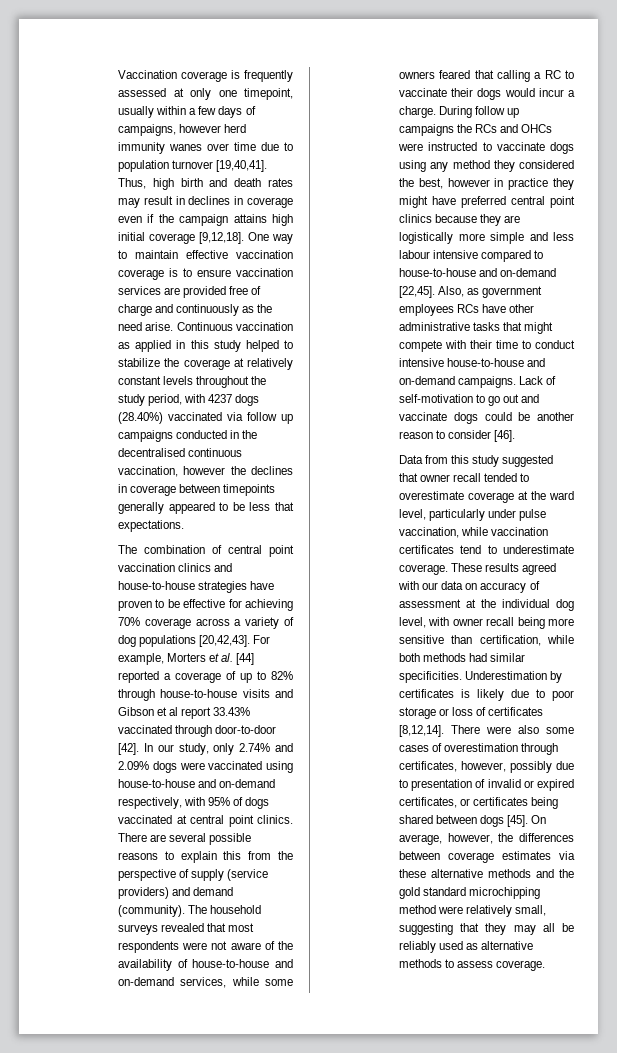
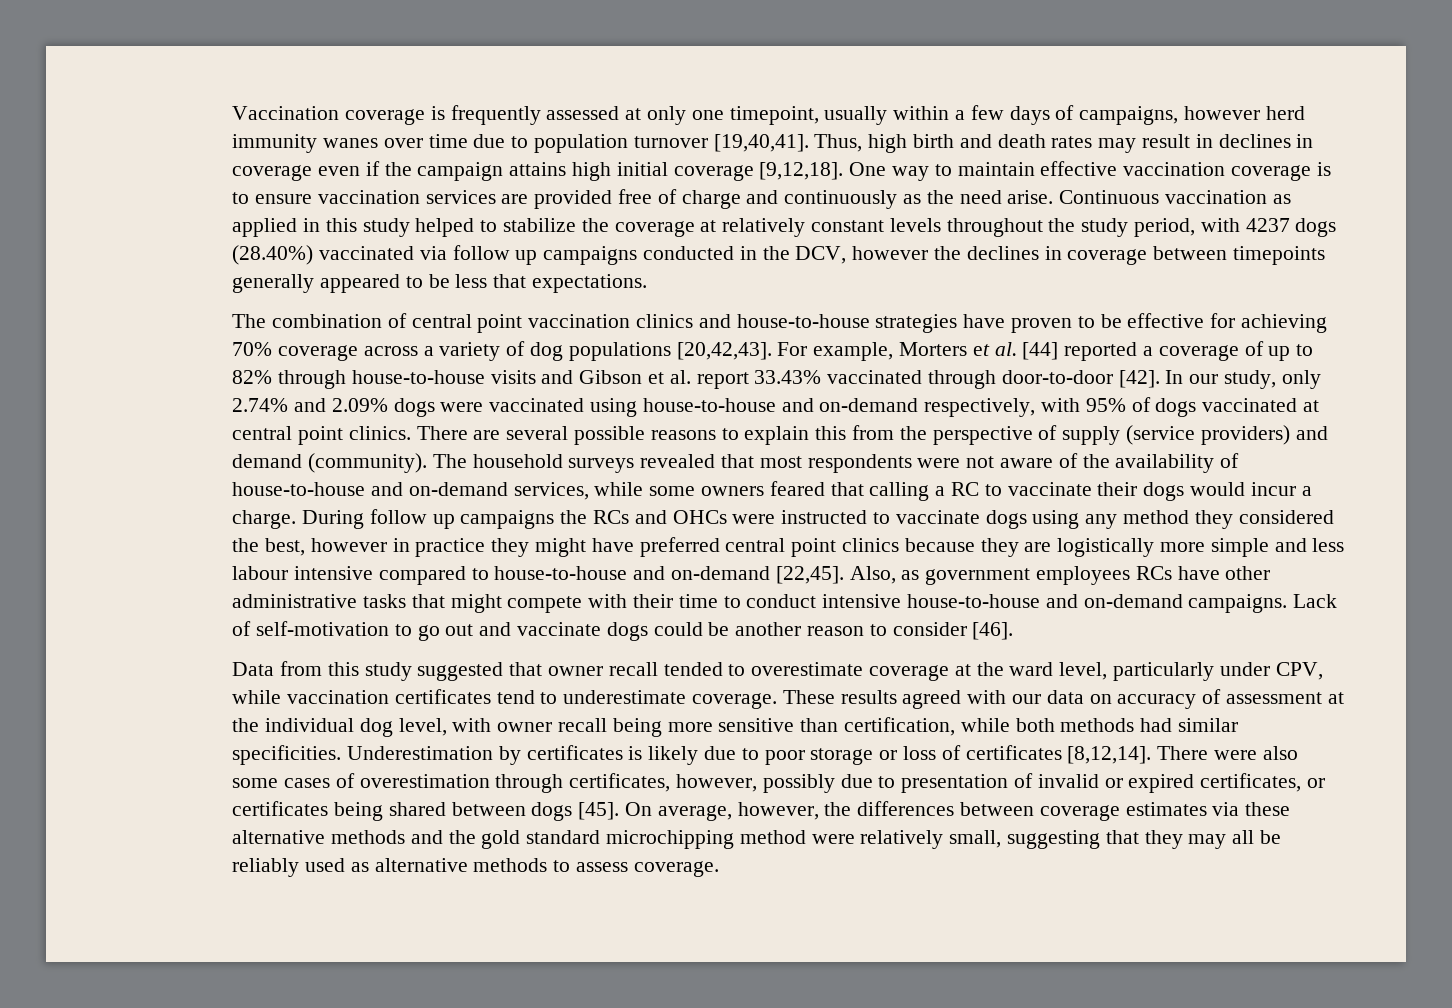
- Continuous vaccination as applied in this study helped to stabilize the coverage at relatively constant levels throughout the study period, with 4237 dogs (28.40%) vaccinated via follow up campaigns conducted in the decentralised continuous vaccination, however the declines in coverage between timepoints generally appeared to be less that expectations.
+ Continuous vaccination as applied in this study helped to stabilize the coverage at relatively constant levels throughout the study period, with 4237 dogs (28.40%) vaccinated via follow up campaigns conducted in the DCV, however the declines in coverage between timepoints generally appeared to be less that expectations.
- For example, Morters et al. [44] reported a coverage of up to 82% through house-to-house visits and Gibson et al report 33.43% vaccinated through door-to-door [42].
+ For example, Morters et al. [44] reported a coverage of up to 82% through house-to-house visits and Gibson et al. report 33.43% vaccinated through door-to-door [42].
- Data from this study suggested that owner recall tended to overestimate coverage at the ward level, particularly under pulse vaccination, while vaccination certificates tend to underestimate coverage.
+ Data from this study suggested that owner recall tended to overestimate coverage at the ward level, particularly under CPV, while vaccination certificates tend to underestimate coverage.

